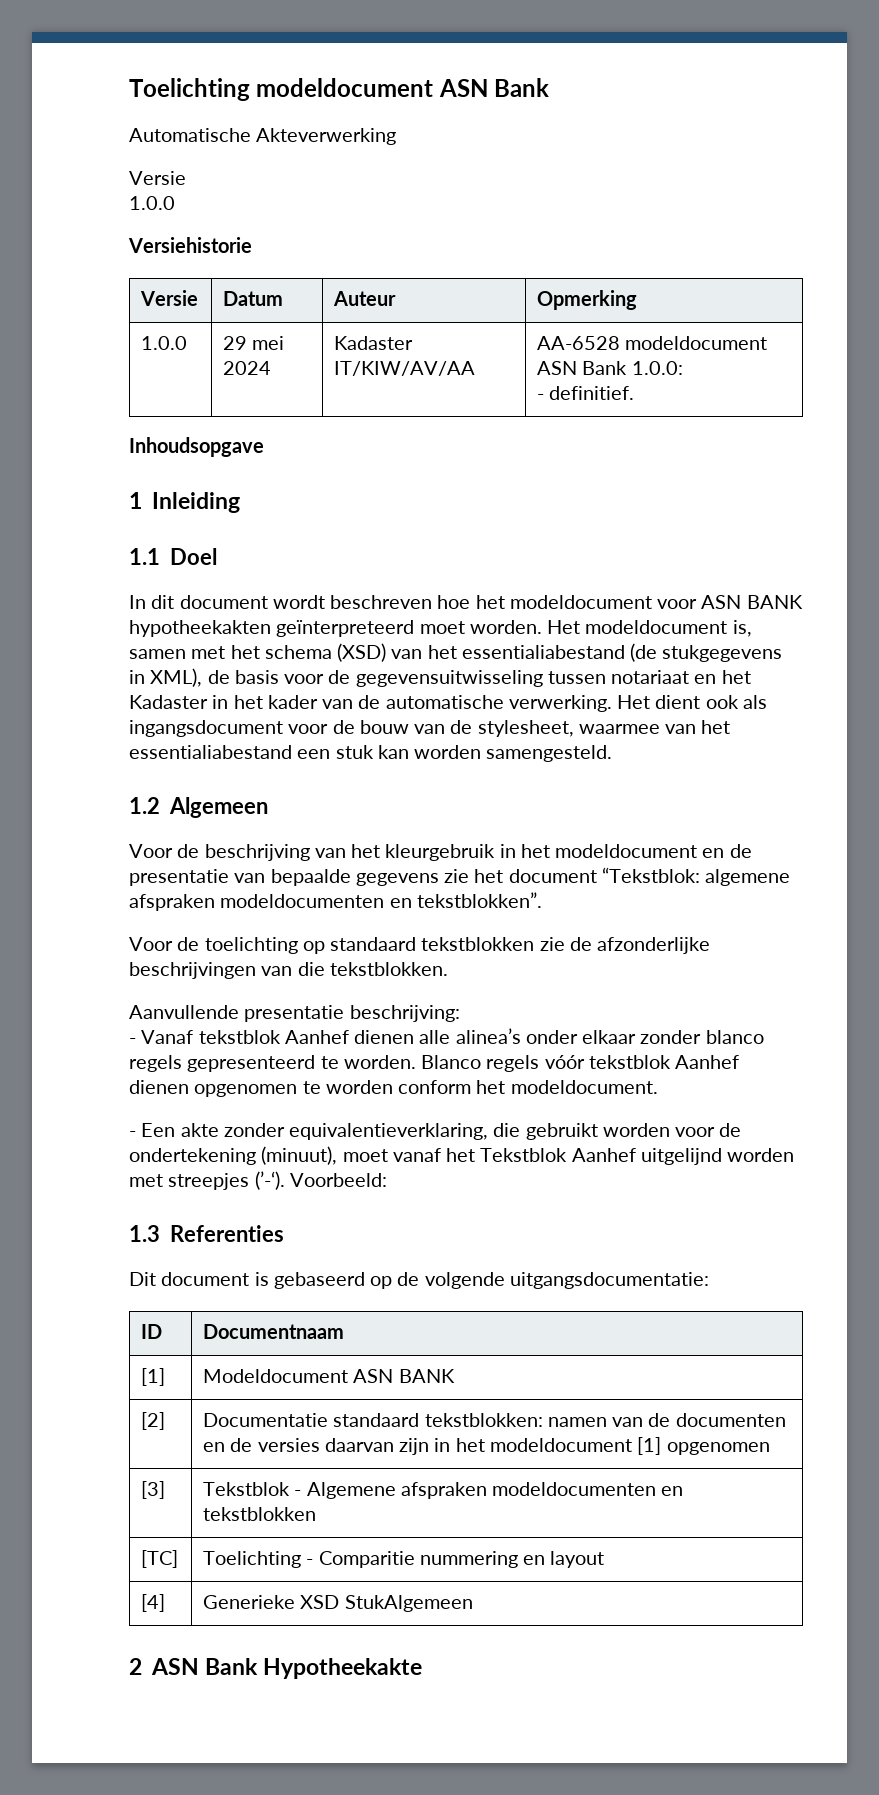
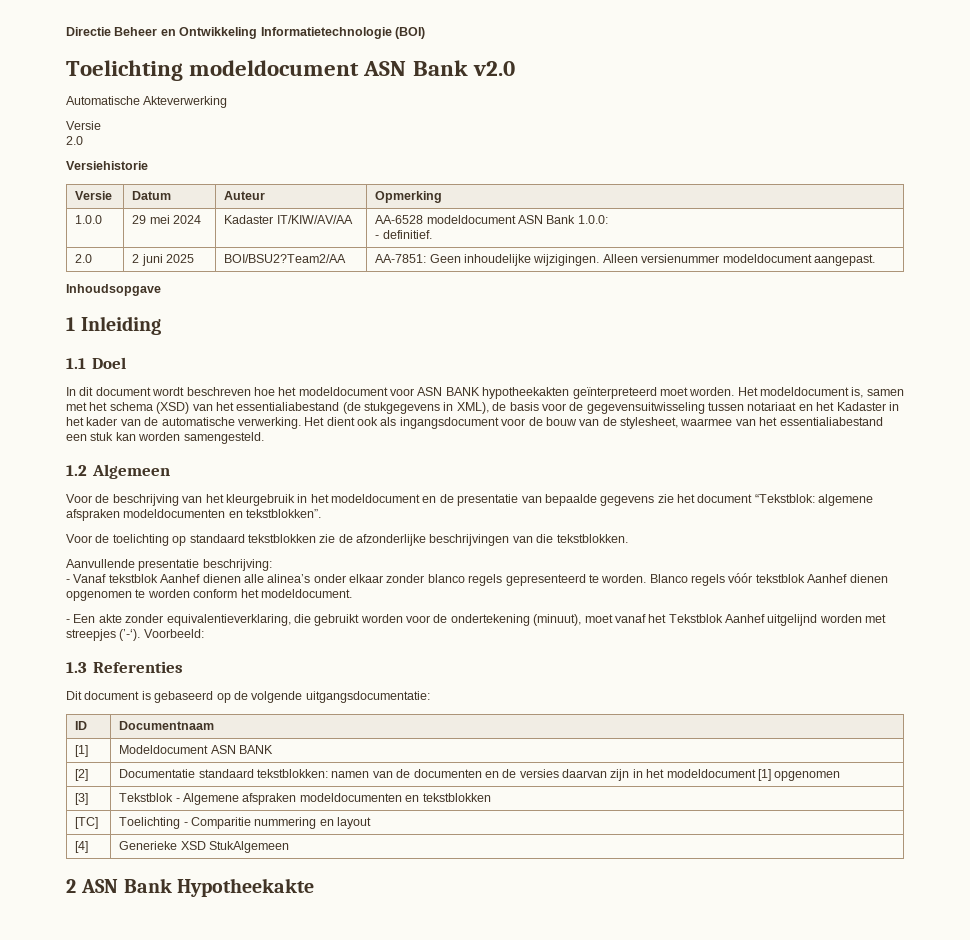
+ Directie Beheer en Ontwikkeling Informatietechnologie (BOI)
- Toelichting modeldocument ASN Bank
+ Toelichting modeldocument ASN Bank v2.0
  Automatische Akteverwerking
  Versie
- 1.0.0
+ 2.0
+ 2.0 | 2 juni 2025 | BOI/BSU2?Team2/AA | AA-7851: Geen inhoudelijke wijzigingen. Alleen versienummer modeldocument aangepast.

